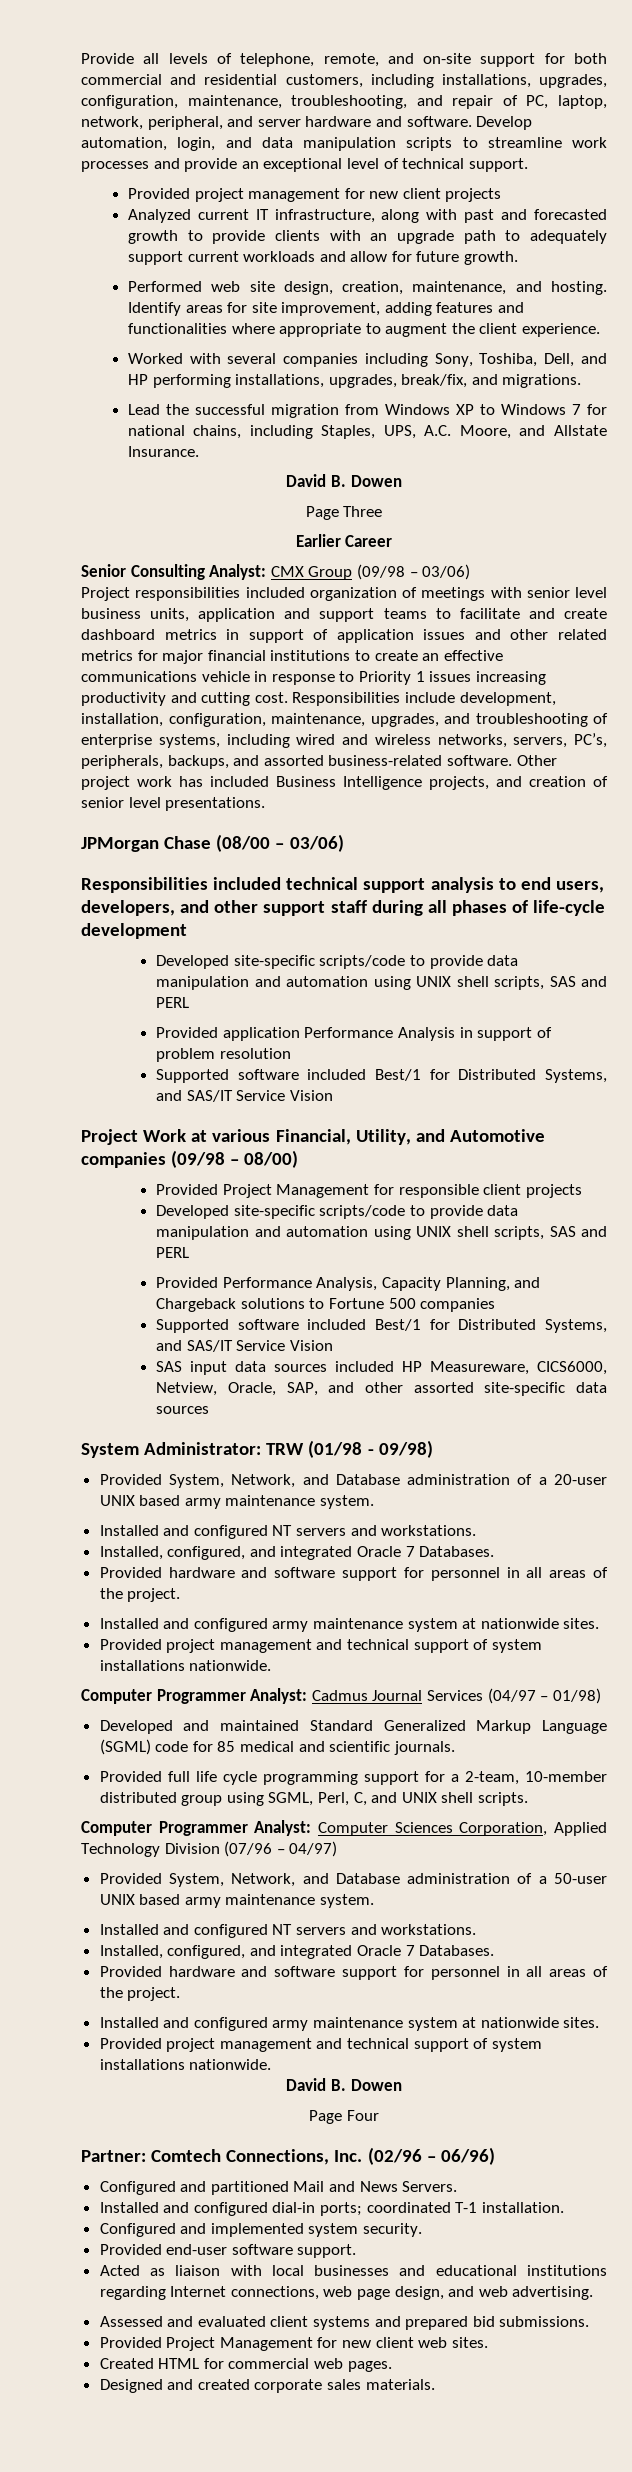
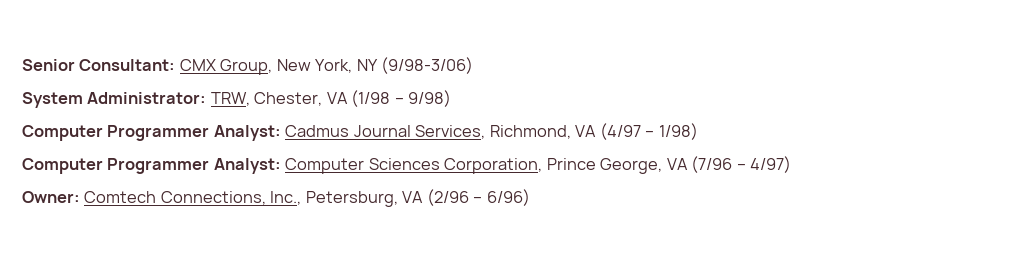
- Provide all levels of telephone, remote, and on-site support for both commercial and residential customers, including installations, upgrades, configuration, maintenance, troubleshooting, and repair of PC, laptop, network, peripheral, and server hardware and software. Develop automation, login, and data manipulation scripts to streamline work processes and provide an exceptional level of technical support.
- Provided project management for new client projects
- Analyzed current IT infrastructure, along with past and forecasted growth to provide clients with an upgrade path to adequately support current workloads and allow for future growth.
- Performed web site design, creation, maintenance, and hosting. Identify areas for site improvement, adding features and functionalities where appropriate to augment the client experience.
- Worked with several companies including Sony, Toshiba, Dell, and HP performing installations, upgrades, break/fix, and migrations.
- Lead the successful migration from Windows XP to Windows 7 for national chains, including Staples, UPS, A.C. Moore, and Allstate Insurance.
- David B. Dowen
- Page Three
- Earlier Career
- Senior Consulting Analyst: CMX Group (09/98 – 03/06)
- Project responsibilities included organization of meetings with senior level business units, application and support teams to facilitate and create dashboard metrics in support of application issues and other related metrics for major financial institutions to create an effective communications vehicle in response to Priority 1 issues increasing productivity and cutting cost. Responsibilities include development, installation, configuration, maintenance, upgrades, and troubleshooting of enterprise systems, including wired and wireless networks, servers, PC’s, peripherals, backups, and assorted business-related software. Other project work has included Business Intelligence projects, and creation of senior level presentations.
- JPMorgan Chase (08/00 – 03/06)
- Responsibilities included technical support analysis to end users, developers, and other support staff during all phases of life-cycle development
- Developed site-specific scripts/code to provide data manipulation and automation using UNIX shell scripts, SAS and PERL
- Provided application Performance Analysis in support of problem resolution
- Supported software included Best/1 for Distributed Systems, and SAS/IT Service Vision
- Project Work at various Financial, Utility, and Automotive companies (09/98 – 08/00)
- Provided Project Management for responsible client projects
- Developed site-specific scripts/code to provide data manipulation and automation using UNIX shell scripts, SAS and PERL
- Provided Performance Analysis, Capacity Planning, and Chargeback solutions to Fortune 500 companies
- Supported software included Best/1 for Distributed Systems, and SAS/IT Service Vision
- SAS input data sources included HP Measureware, CICS6000, Netview, Oracle, SAP, and other assorted site-specific data sources
- System Administrator: TRW (01/98 - 09/98)
- Provided System, Network, and Database administration of a 20-user UNIX based army maintenance system.
- Installed and configured NT servers and workstations.
- Installed, configured, and integrated Oracle 7 Databases.
- Provided hardware and software support for personnel in all areas of the project.
- Installed and configured army maintenance system at nationwide sites.
- Provided project management and technical support of system installations nationwide.
+ Senior Consultant: CMX Group, New York, NY (9/98-3/06)
+ System Administrator: TRW, Chester, VA (1/98 – 9/98)
- Computer Programmer Analyst: Cadmus Journal Services (04/97 – 01/98)
- Developed and maintained Standard Generalized Markup Language (SGML) code for 85 medical and scientific journals.
- Provided full life cycle programming support for a 2-team, 10-member distributed group using SGML, Perl, C, and UNIX shell scripts.
+ Computer Programmer Analyst: Cadmus Journal Services, Richmond, VA (4/97 – 1/98)
- Computer Programmer Analyst: Computer Sciences Corporation, Applied Technology Division (07/96 – 04/97)
- Provided System, Network, and Database administration of a 50-user UNIX based army maintenance system.
- Installed and configured NT servers and workstations.
- Installed, configured, and integrated Oracle 7 Databases.
- Provided hardware and software support for personnel in all areas of the project.
- Installed and configured army maintenance system at nationwide sites.
- Provided project management and technical support of system installations nationwide.
- David B. Dowen
- Page Four
- Partner: Comtech Connections, Inc. (02/96 – 06/96)
- Configured and partitioned Mail and News Servers.
- Installed and configured dial-in ports; coordinated T-1 installation.
- Configured and implemented system security.
- Provided end-user software support.
- Acted as liaison with local businesses and educational institutions regarding Internet connections, web page design, and web advertising.
- Assessed and evaluated client systems and prepared bid submissions.
- Provided Project Management for new client web sites.
- Created HTML for commercial web pages.
- Designed and created corporate sales materials.
+ Computer Programmer Analyst: Computer Sciences Corporation, Prince George, VA (7/96 – 4/97)
+ Owner: Comtech Connections, Inc., Petersburg, VA (2/96 – 6/96)

